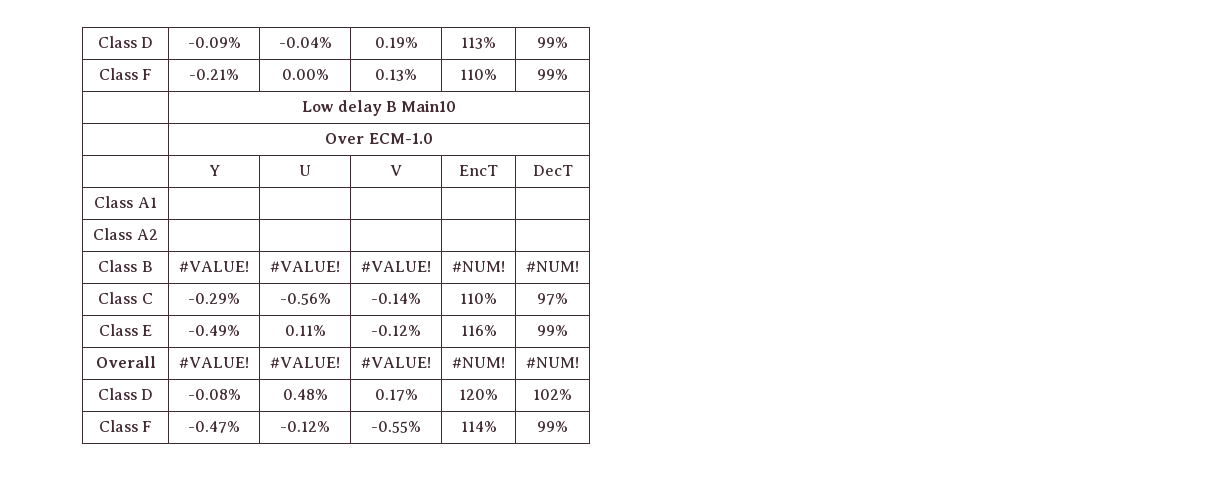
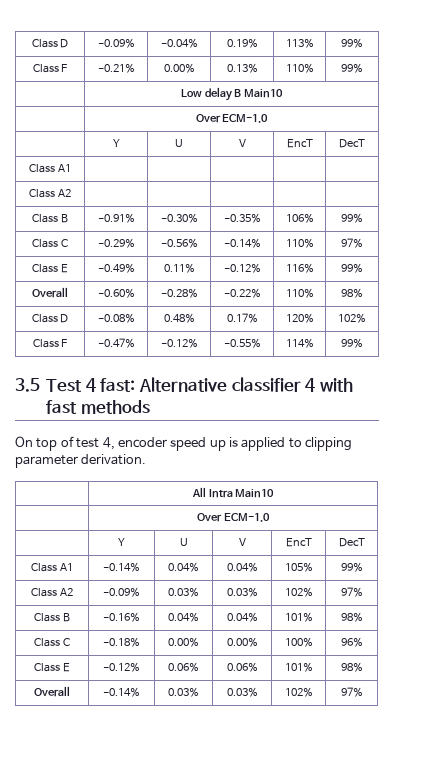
- Class B | #VALUE! | #VALUE! | #VALUE! | #NUM! | #NUM!
+ Class B | -0.91% | -0.30% | -0.35% | 106% | 99%
- Overall | #VALUE! | #VALUE! | #VALUE! | #NUM! | #NUM!
+ Overall | -0.60% | -0.28% | -0.22% | 110% | 98%
+ 3.5 Test 4 fast: Alternative classifier 4 with fast methods
+ On top of test 4, encoder speed up is applied to clipping parameter derivation.
+ | All Intra Main10
+ | Over ECM-1.0
+ | Y | U | V | EncT | DecT
+ Class A1 | -0.14% | 0.04% | 0.04% | 105% | 99%
+ Class A2 | -0.09% | 0.03% | 0.03% | 102% | 97%
+ Class B | -0.16% | 0.04% | 0.04% | 101% | 98%
+ Class C | -0.18% | 0.00% | 0.00% | 100% | 96%
+ Class E | -0.12% | 0.06% | 0.06% | 101% | 98%
+ Overall | -0.14% | 0.03% | 0.03% | 102% | 97%

